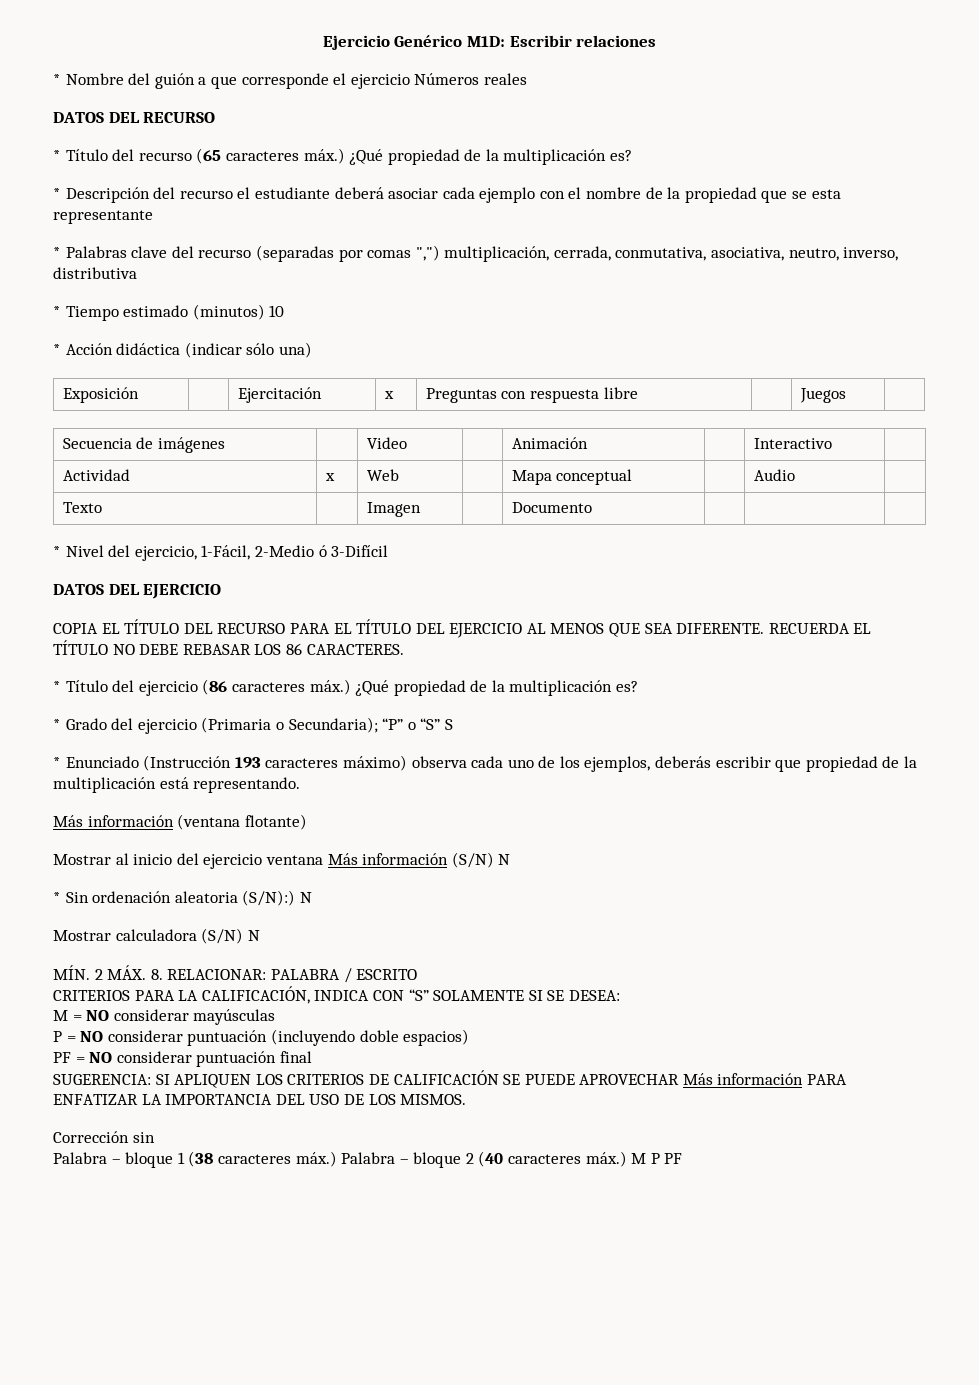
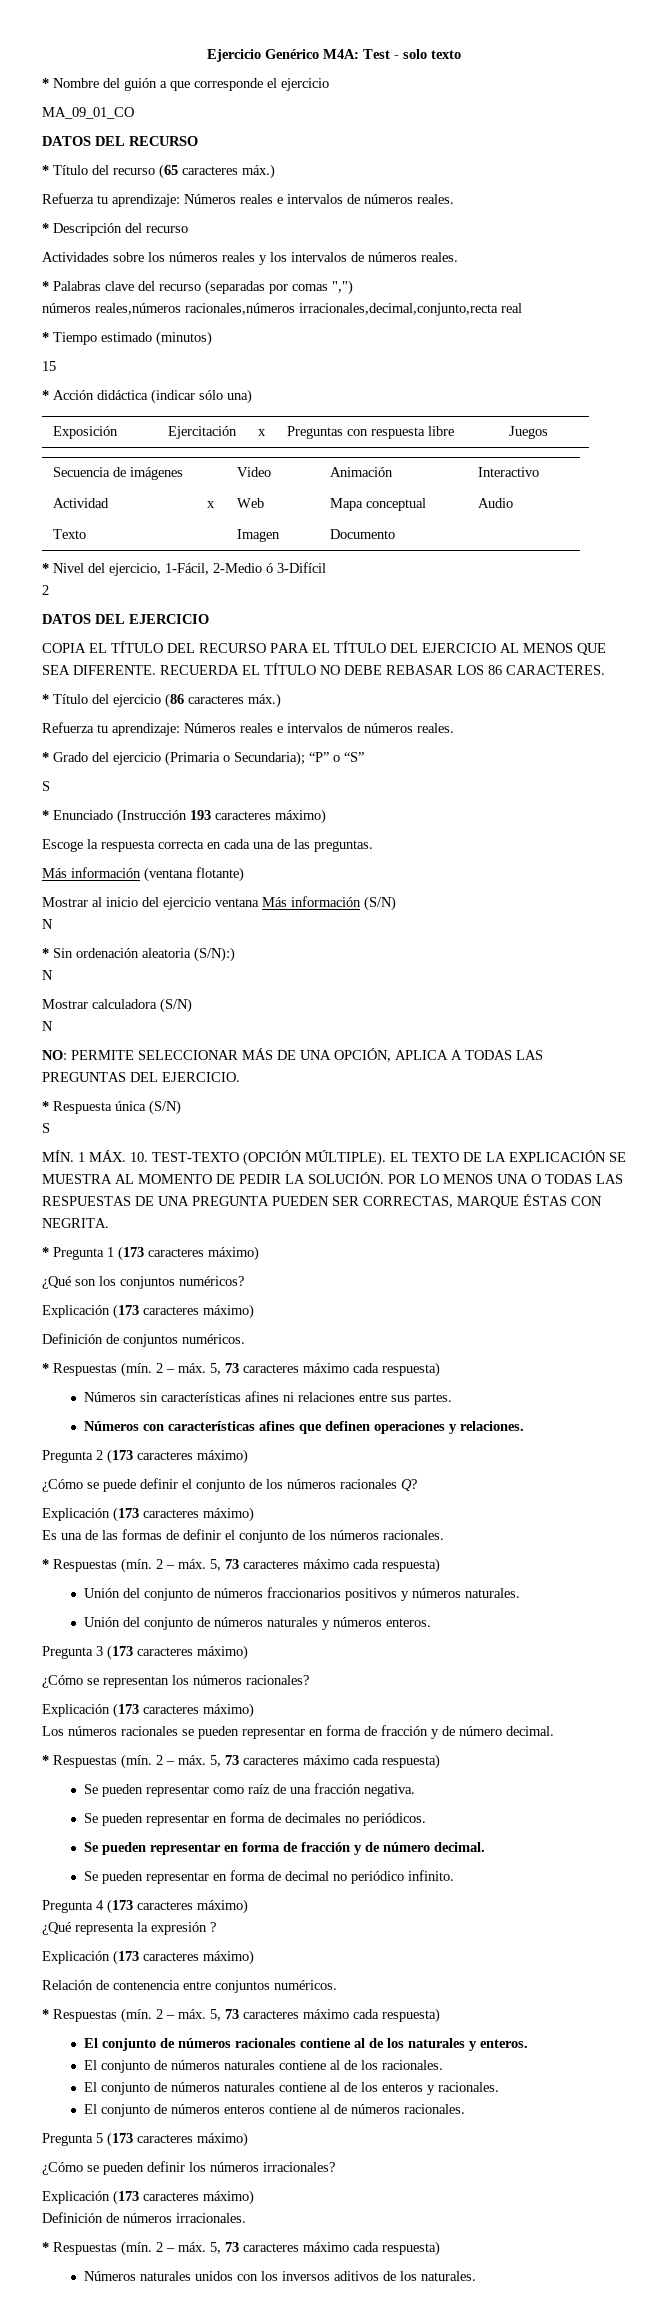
- Ejercicio Genérico M1D: Escribir relaciones
+ Ejercicio Genérico M4A: Test - solo texto
- * Nombre del guión a que corresponde el ejercicio Números reales
+ * Nombre del guión a que corresponde el ejercicio
+ MA_09_01_CO
- * Título del recurso (65 caracteres máx.) ¿Qué propiedad de la multiplicación es?
- * Descripción del recurso el estudiante deberá asociar cada ejemplo con el nombre de la propiedad que se esta representante
+ * Título del recurso (65 caracteres máx.)
+ Refuerza tu aprendizaje: Números reales e intervalos de números reales.
+ * Descripción del recurso
+ Actividades sobre los números reales y los intervalos de números reales.
- * Palabras clave del recurso (separadas por comas ",") multiplicación, cerrada, conmutativa, asociativa, neutro, inverso, distributiva
+ * Palabras clave del recurso (separadas por comas ",")
+ números reales,números racionales,números irracionales,decimal,conjunto,recta real
- * Tiempo estimado (minutos) 10
+ * Tiempo estimado (minutos)
+ 15
  * Nivel del ejercicio, 1-Fácil, 2-Medio ó 3-Difícil
+ 2
- * Título del ejercicio (86 caracteres máx.) ¿Qué propiedad de la multiplicación es?
+ * Título del ejercicio (86 caracteres máx.)
+ Refuerza tu aprendizaje: Números reales e intervalos de números reales.
- * Grado del ejercicio (Primaria o Secundaria); “P” o “S” S
+ * Grado del ejercicio (Primaria o Secundaria); “P” o “S”
+ S
- * Enunciado (Instrucción 193 caracteres máximo) observa cada uno de los ejemplos, deberás escribir que propiedad de la multiplicación está representando.
+ * Enunciado (Instrucción 193 caracteres máximo)
+ Escoge la respuesta correcta en cada una de las preguntas.
- Mostrar al inicio del ejercicio ventana Más información (S/N) N
+ Mostrar al inicio del ejercicio ventana Más información (S/N)
+ N
- * Sin ordenación aleatoria (S/N):) N
+ * Sin ordenación aleatoria (S/N):)
+ N
- Mostrar calculadora (S/N) N
- MÍN. 2 MÁX. 8. RELACIONAR: PALABRA / ESCRITO
- CRITERIOS PARA LA CALIFICACIÓN, INDICA CON “S” SOLAMENTE SI SE DESEA:
- M = NO considerar mayúsculas
- P = NO considerar puntuación (incluyendo doble espacios)
- PF = NO considerar puntuación final
- SUGERENCIA: SI APLIQUEN LOS CRITERIOS DE CALIFICACIÓN SE PUEDE APROVECHAR Más información PARA ENFATIZAR LA IMPORTANCIA DEL USO DE LOS MISMOS.
- Corrección sin
- Palabra – bloque 1 (38 caracteres máx.) Palabra – bloque 2 (40 caracteres máx.) M P PF
+ Mostrar calculadora (S/N)
+ N
+ NO: PERMITE SELECCIONAR MÁS DE UNA OPCIÓN, APLICA A TODAS LAS PREGUNTAS DEL EJERCICIO.
+ * Respuesta única (S/N)
+ S
+ MÍN. 1 MÁX. 10. TEST-TEXTO (OPCIÓN MÚLTIPLE). EL TEXTO DE LA EXPLICACIÓN SE MUESTRA AL MOMENTO DE PEDIR LA SOLUCIÓN. POR LO MENOS UNA O TODAS LAS RESPUESTAS DE UNA PREGUNTA PUEDEN SER CORRECTAS, MARQUE ÉSTAS CON NEGRITA.
+ * Pregunta 1 (173 caracteres máximo)
+ ¿Qué son los conjuntos numéricos?
+ Explicación (173 caracteres máximo)
+ Definición de conjuntos numéricos.
+ * Respuestas (mín. 2 – máx. 5, 73 caracteres máximo cada respuesta)
+ Números sin características afines ni relaciones entre sus partes.
+ Números con características afines que definen operaciones y relaciones.
+ Pregunta 2 (173 caracteres máximo)
+ ¿Cómo se puede definir el conjunto de los números racionales Q?
+ Explicación (173 caracteres máximo)
+ Es una de las formas de definir el conjunto de los números racionales.
+ * Respuestas (mín. 2 – máx. 5, 73 caracteres máximo cada respuesta)
+ Unión del conjunto de números fraccionarios positivos y números naturales.
+ Unión del conjunto de números naturales y números enteros.
+ Pregunta 3 (173 caracteres máximo)
+ ¿Cómo se representan los números racionales?
+ Explicación (173 caracteres máximo)
+ Los números racionales se pueden representar en forma de fracción y de número decimal.
+ * Respuestas (mín. 2 – máx. 5, 73 caracteres máximo cada respuesta)
+ Se pueden representar como raíz de una fracción negativa.
+ Se pueden representar en forma de decimales no periódicos.
+ Se pueden representar en forma de fracción y de número decimal.
+ Se pueden representar en forma de decimal no periódico infinito.
+ Pregunta 4 (173 caracteres máximo)
+ ¿Qué representa la expresión ?
+ Explicación (173 caracteres máximo)
+ Relación de contenencia entre conjuntos numéricos.
+ * Respuestas (mín. 2 – máx. 5, 73 caracteres máximo cada respuesta)
+ El conjunto de números racionales contiene al de los naturales y enteros.
+ El conjunto de números naturales contiene al de los racionales.
+ El conjunto de números naturales contiene al de los enteros y racionales.
+ El conjunto de números enteros contiene al de números racionales.
+ Pregunta 5 (173 caracteres máximo)
+ ¿Cómo se pueden definir los números irracionales?
+ Explicación (173 caracteres máximo)
+ Definición de números irracionales.
+ * Respuestas (mín. 2 – máx. 5, 73 caracteres máximo cada respuesta)
+ Números naturales unidos con los inversos aditivos de los naturales.

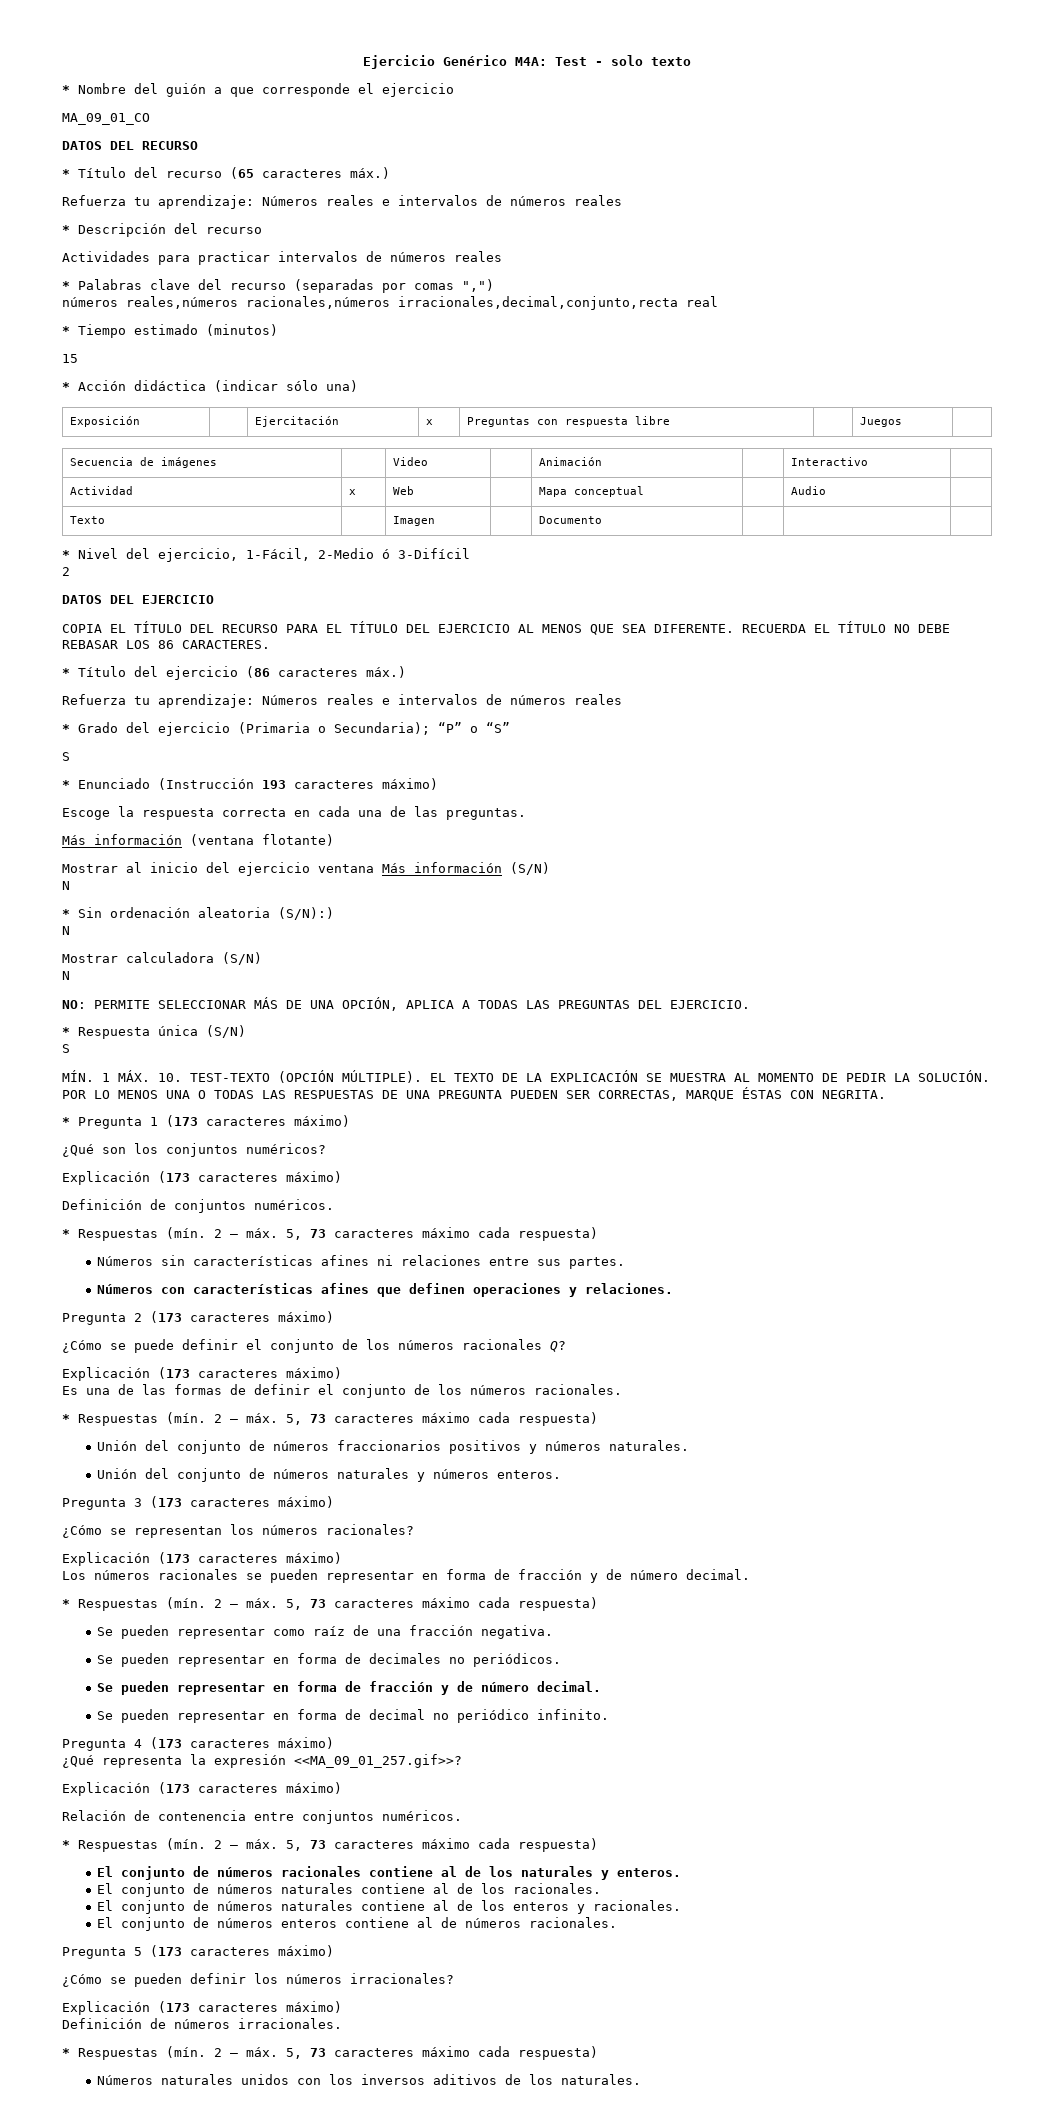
  * Título del recurso (65 caracteres máx.)
- Refuerza tu aprendizaje: Números reales e intervalos de números reales.
+ Refuerza tu aprendizaje: Números reales e intervalos de números reales
- Actividades sobre los números reales y los intervalos de números reales.
+ Actividades para practicar intervalos de números reales
  * Título del ejercicio (86 caracteres máx.)
- Refuerza tu aprendizaje: Números reales e intervalos de números reales.
+ Refuerza tu aprendizaje: Números reales e intervalos de números reales
- ¿Qué representa la expresión ?
+ ¿Qué representa la expresión <<MA_09_01_257.gif>>?

